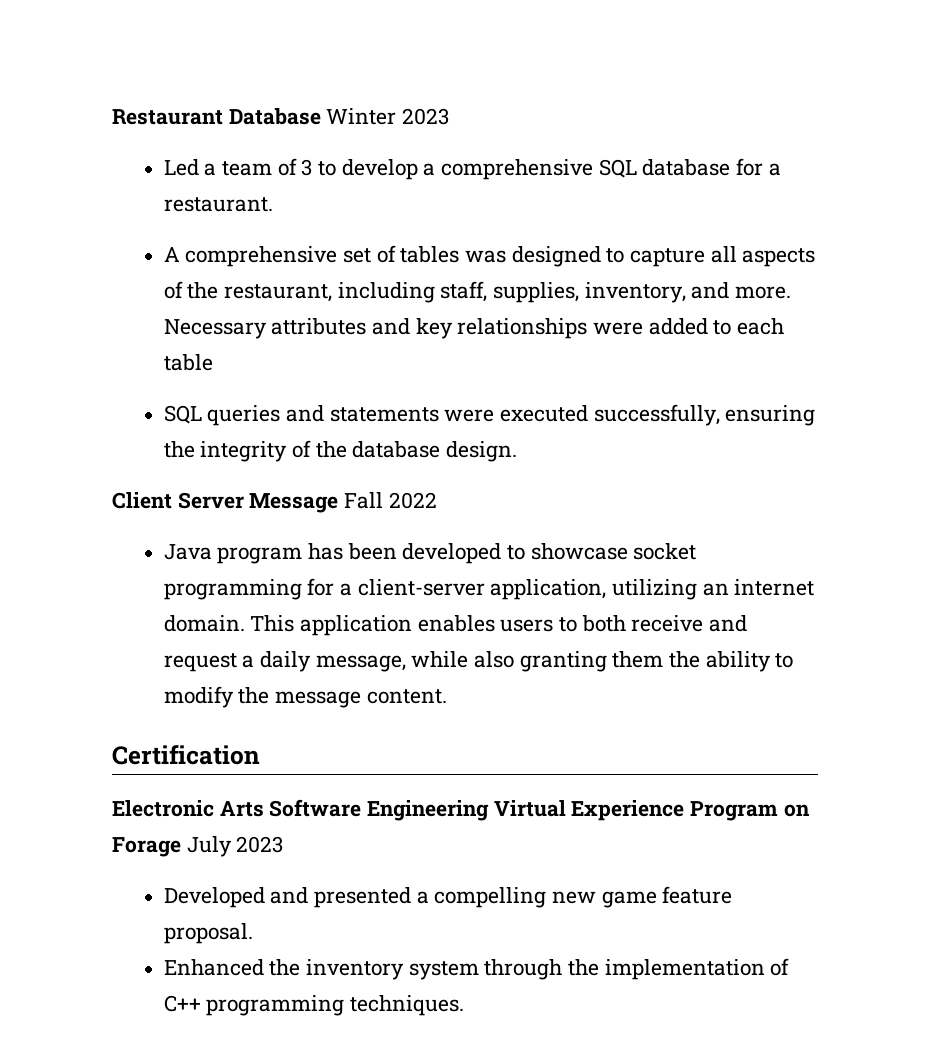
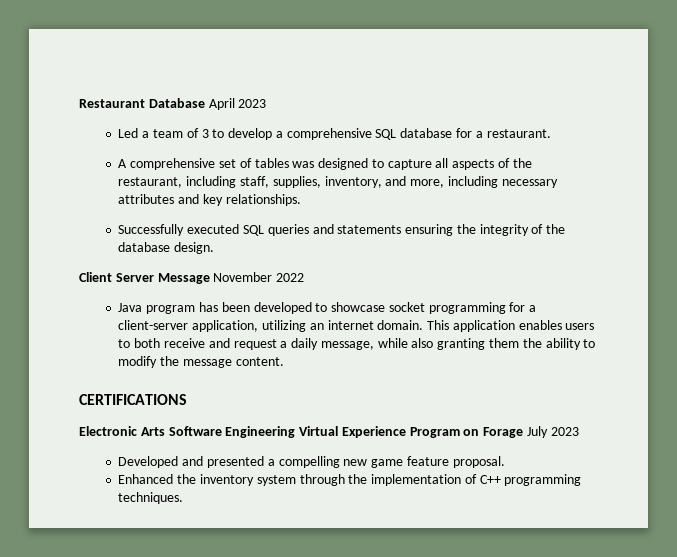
- Restaurant Database Winter 2023
+ Restaurant Database April 2023
- A comprehensive set of tables was designed to capture all aspects of the restaurant, including staff, supplies, inventory, and more. Necessary attributes and key relationships were added to each table
- SQL queries and statements were executed successfully, ensuring the integrity of the database design.
+ A comprehensive set of tables was designed to capture all aspects of the restaurant, including staff, supplies, inventory, and more, including necessary attributes and key relationships.
+ Successfully executed SQL queries and statements ensuring the integrity of the database design.
- Client Server Message Fall 2022
+ Client Server Message November 2022
- Certification
+ CERTIFICATIONS

